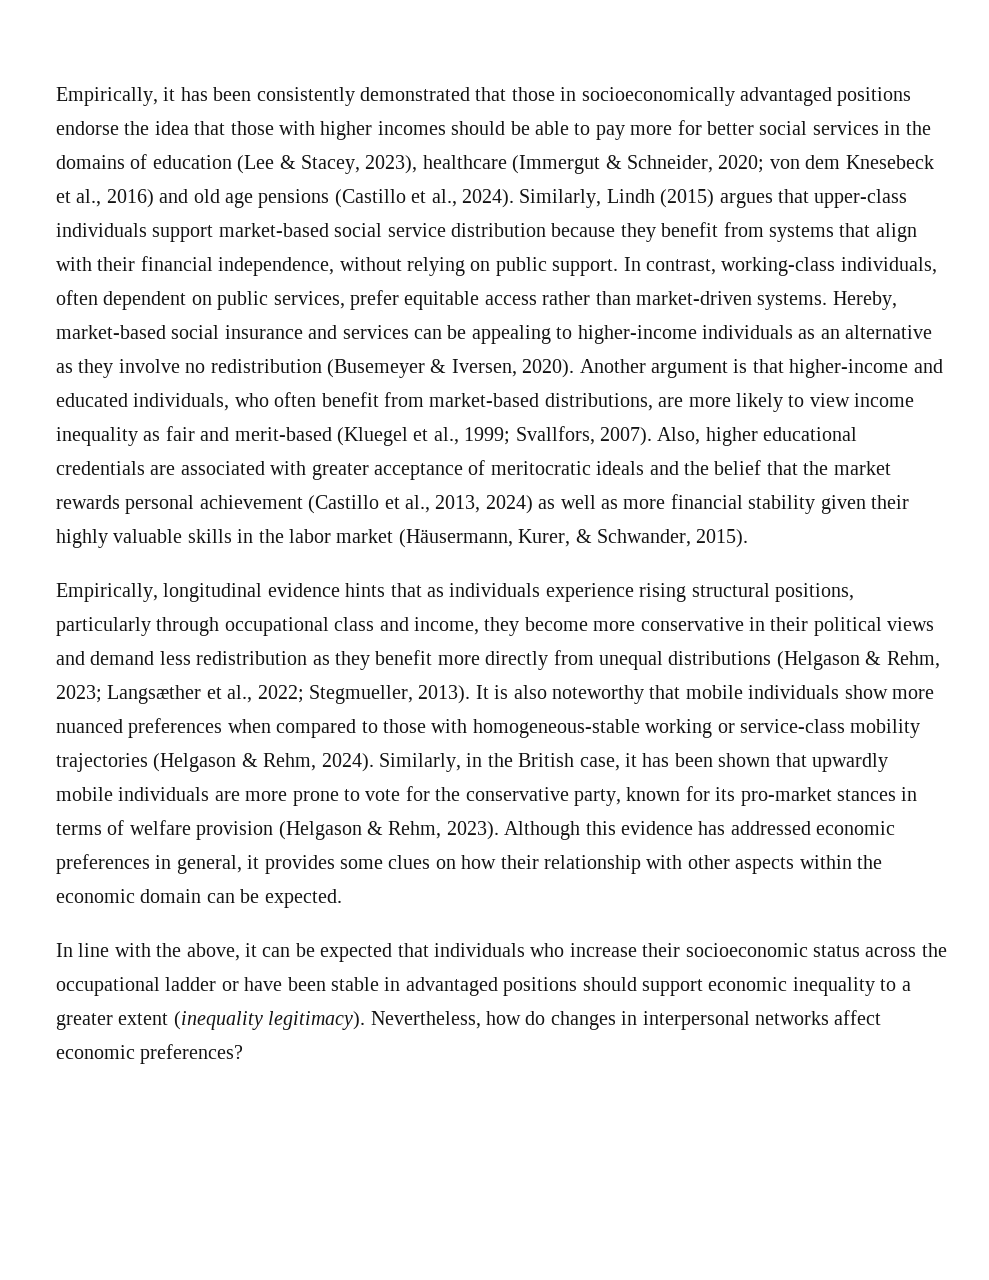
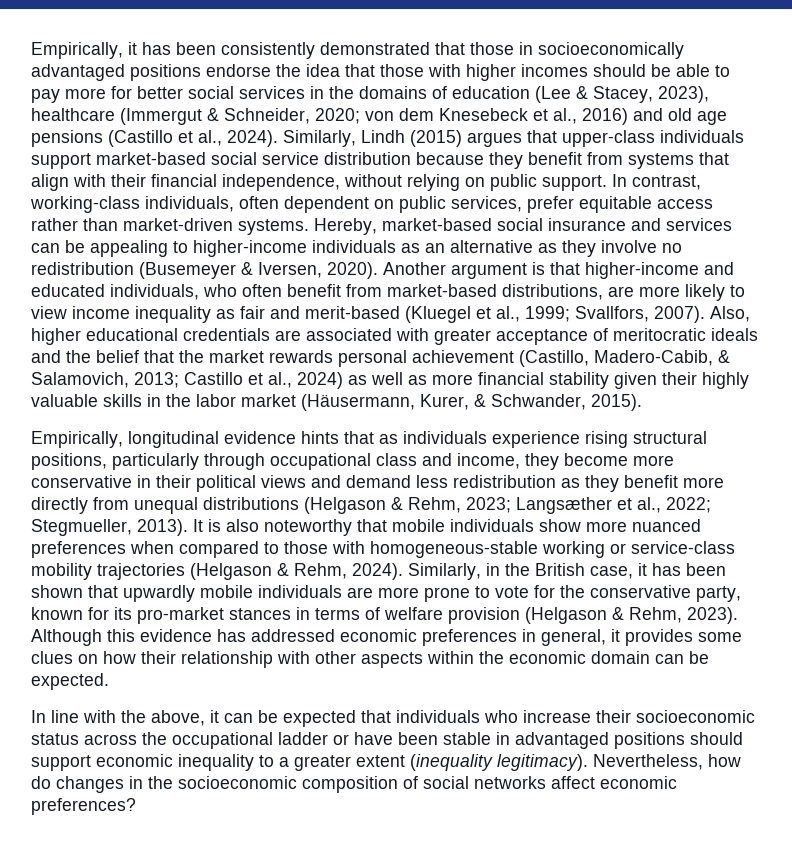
- Also, higher educational credentials are associated with greater acceptance of meritocratic ideals and the belief that the market rewards personal achievement (Castillo et al., 2013, 2024) as well as more financial stability given their highly valuable skills in the labor market (Häusermann, Kurer, & Schwander, 2015).
+ Also, higher educational credentials are associated with greater acceptance of meritocratic ideals and the belief that the market rewards personal achievement (Castillo, Madero-Cabib, & Salamovich, 2013; Castillo et al., 2024) as well as more financial stability given their highly valuable skills in the labor market (Häusermann, Kurer, & Schwander, 2015).
- Nevertheless, how do changes in interpersonal networks affect economic preferences?
+ Nevertheless, how do changes in the socioeconomic composition of social networks affect economic preferences?

